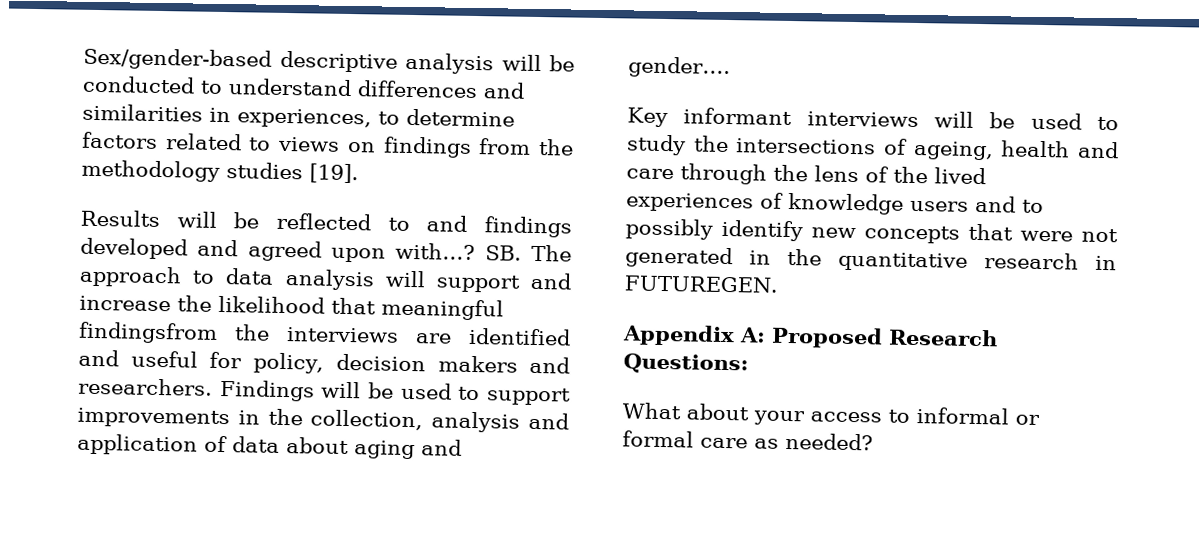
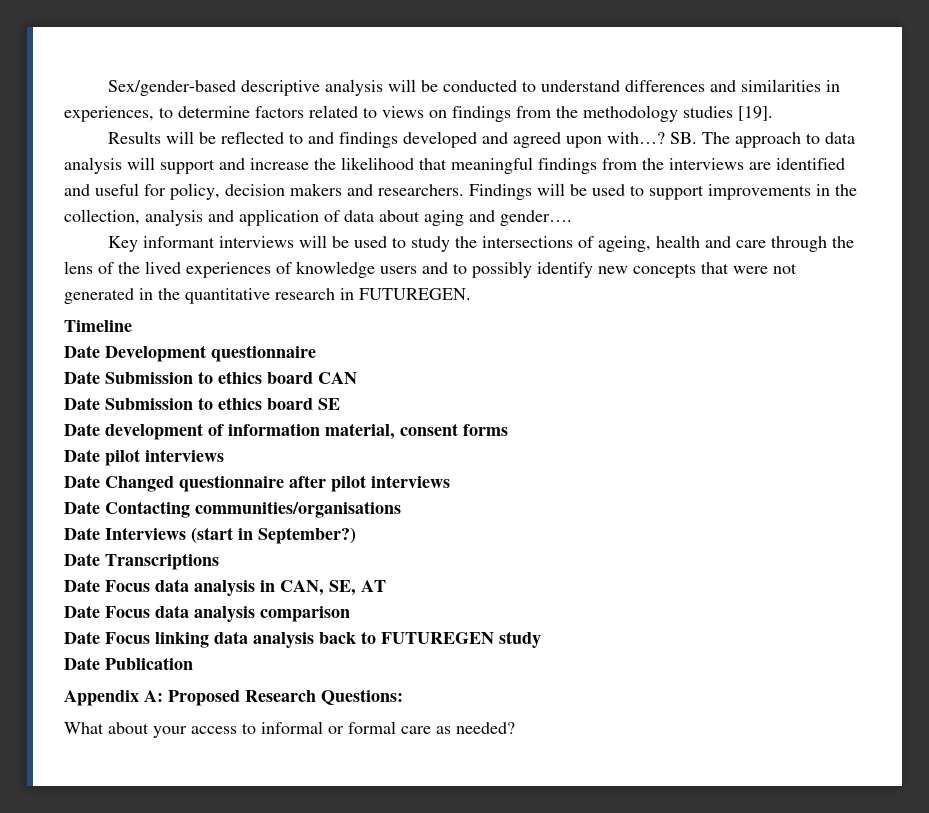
- SB. The approach to data analysis will support and increase the likelihood that meaningful findingsfrom the interviews are identified and useful for policy, decision makers and researchers.
+ SB. The approach to data analysis will support and increase the likelihood that meaningful findings from the interviews are identified and useful for policy, decision makers and researchers.
+ Timeline
+ Date Development questionnaire
+ Date Submission to ethics board CAN
+ Date Submission to ethics board SE
+ Date development of information material, consent forms
+ Date pilot interviews
+ Date Changed questionnaire after pilot interviews
+ Date Contacting communities/organisations
+ Date Interviews (start in September?)
+ Date Transcriptions
+ Date Focus data analysis in CAN, SE, AT
+ Date Focus data analysis comparison
+ Date Focus linking data analysis back to FUTUREGEN study
+ Date Publication

